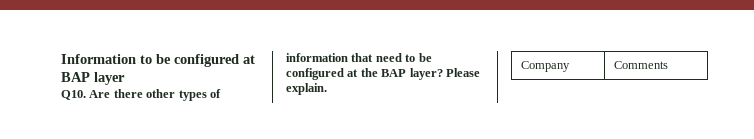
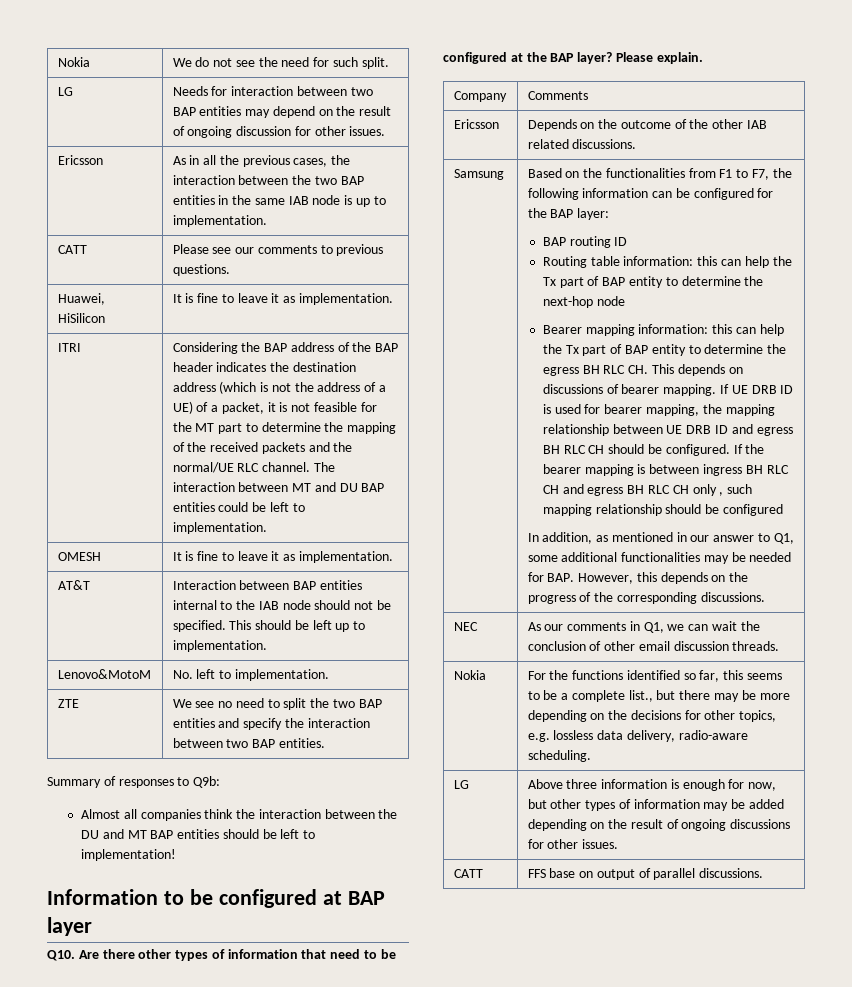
+ Nokia | We do not see the need for such split.
+ LG | Needs for interaction between two BAP entities may depend on the result of ongoing discussion for other issues.
+ Ericsson | As in all the previous cases, the interaction between the two BAP entities in the same IAB node is up to implementation.
+ CATT | Please see our comments to previous questions.
+ Huawei, HiSilicon | It is fine to leave it as implementation.
+ ITRI | Considering the BAP address of the BAP header indicates the destination address (which is not the address of a UE) of a packet, it is not feasible for the MT part to determine the mapping of the received packets and the normal/UE RLC channel. The interaction between MT and DU BAP entities could be left to implementation.
+ OMESH | It is fine to leave it as implementation.
+ AT&T | Interaction between BAP entities internal to the IAB node should not be specified. This should be left up to implementation.
+ Lenovo&MotoM | No. left to implementation.
+ ZTE | We see no need to split the two BAP entities and specify the interaction between two BAP entities.
+ Summary of responses to Q9b:
+ Almost all companies think the interaction between the DU and MT BAP entities should be left to implementation!
+ Ericsson | Depends on the outcome of the other IAB related discussions.
+ Samsung | Based on the functionalities from F1 to F7, the following information can be configured for the BAP layer:
+ BAP routing ID
+ Routing table information: this can help the Tx part of BAP entity to determine the next-hop node
+ Bearer mapping information: this can help the Tx part of BAP entity to determine the egress BH RLC CH. This depends on discussions of bearer mapping. If UE DRB ID is used for bearer mapping, the mapping relationship between UE DRB ID and egress BH RLC CH should be configured. If the bearer mapping is between ingress BH RLC CH and egress BH RLC CH only , such mapping relationship should be configured
+ In addition, as mentioned in our answer to Q1, some additional functionalities may be needed for BAP. However, this depends on the progress of the corresponding discussions.
+ NEC | As our comments in Q1, we can wait the conclusion of other email discussion threads.
+ Nokia | For the functions identified so far, this seems to be a complete list., but there may be more depending on the decisions for other topics, e.g. lossless data delivery, radio-aware scheduling.
+ LG | Above three information is enough for now, but other types of information may be added depending on the result of ongoing discussions for other issues.
+ CATT | FFS base on output of parallel discussions.

